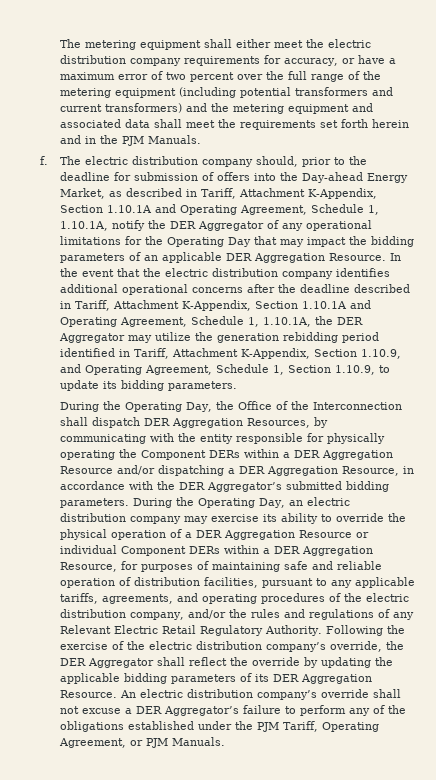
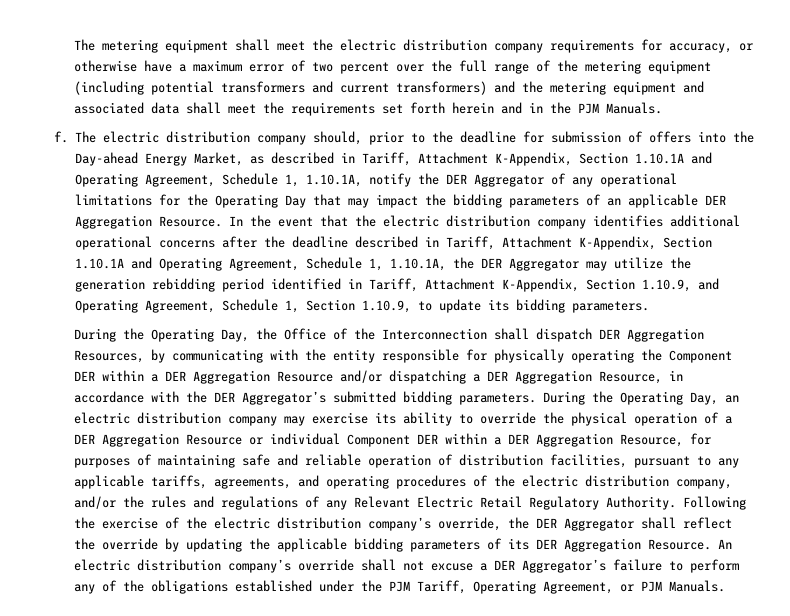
- The metering equipment shall either meet the electric distribution company requirements for accuracy, or have a maximum error of two percent over the full range of the metering equipment (including potential transformers and current transformers) and the metering equipment and associated data shall meet the requirements set forth herein and in the PJM Manuals.
+ The metering equipment shall meet the electric distribution company requirements for accuracy, or otherwise have a maximum error of two percent over the full range of the metering equipment (including potential transformers and current transformers) and the metering equipment and associated data shall meet the requirements set forth herein and in the PJM Manuals.
- During the Operating Day, the Office of the Interconnection shall dispatch DER Aggregation Resources, by communicating with the entity responsible for physically operating the Component DERs within a DER Aggregation Resource and/or dispatching a DER Aggregation Resource, in accordance with the DER Aggregator’s submitted bidding parameters.
+ During the Operating Day, the Office of the Interconnection shall dispatch DER Aggregation Resources, by communicating with the entity responsible for physically operating the Component DER within a DER Aggregation Resource and/or dispatching a DER Aggregation Resource, in accordance with the DER Aggregator’s submitted bidding parameters.
- During the Operating Day, an electric distribution company may exercise its ability to override the physical operation of a DER Aggregation Resource or individual Component DERs within a DER Aggregation Resource, for purposes of maintaining safe and reliable operation of distribution facilities, pursuant to any applicable tariffs, agreements, and operating procedures of the electric distribution company, and/or the rules and regulations of any Relevant Electric Retail Regulatory Authority.
+ During the Operating Day, an electric distribution company may exercise its ability to override the physical operation of a DER Aggregation Resource or individual Component DER within a DER Aggregation Resource, for purposes of maintaining safe and reliable operation of distribution facilities, pursuant to any applicable tariffs, agreements, and operating procedures of the electric distribution company, and/or the rules and regulations of any Relevant Electric Retail Regulatory Authority.

